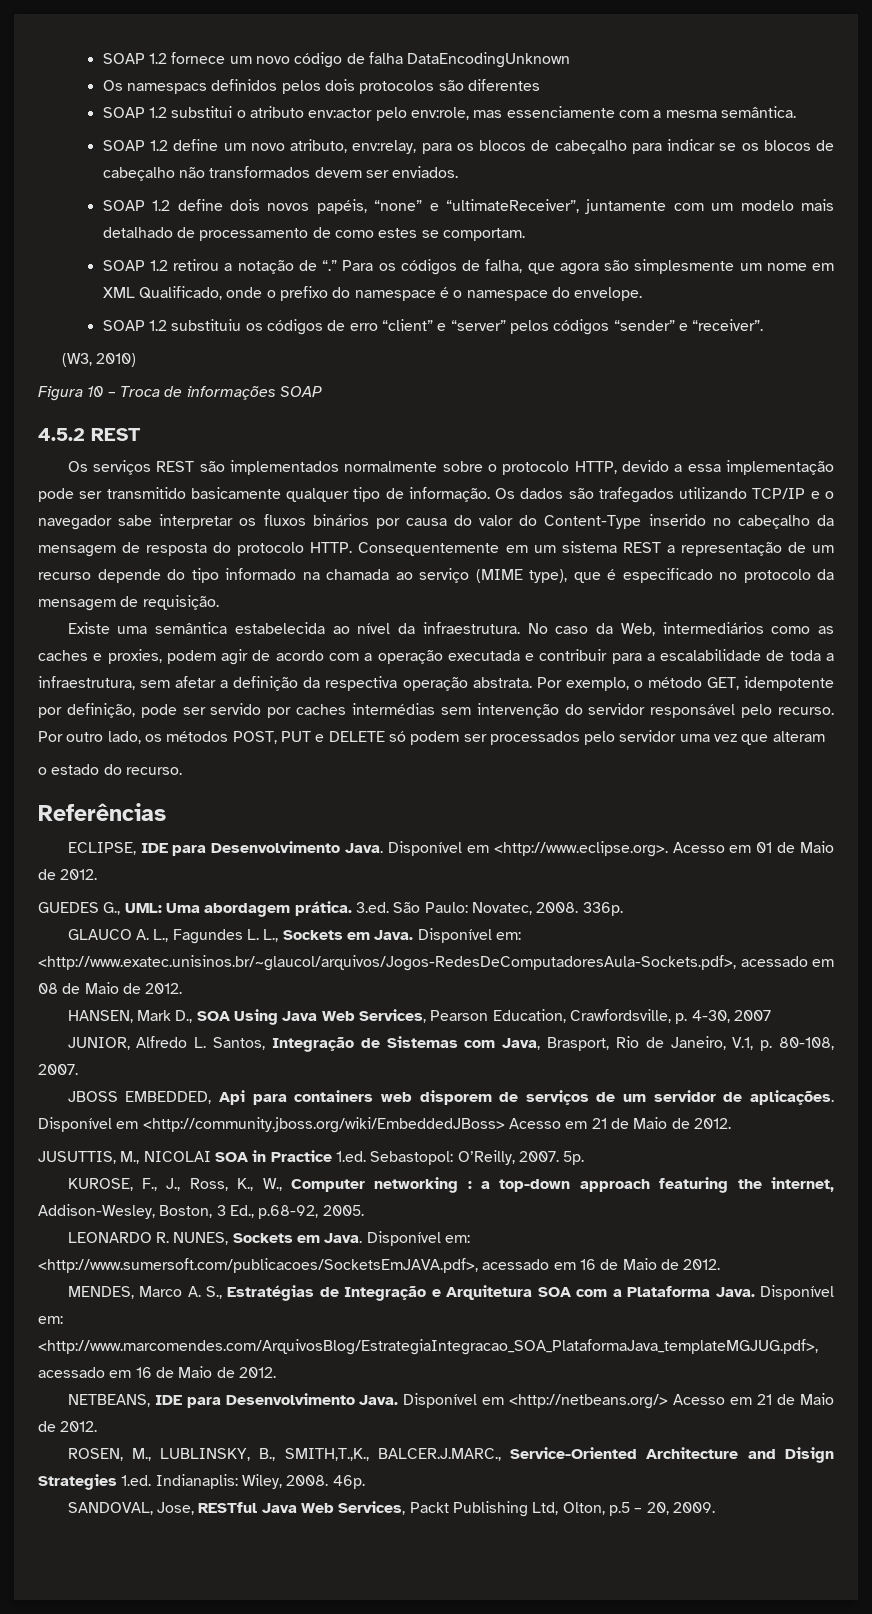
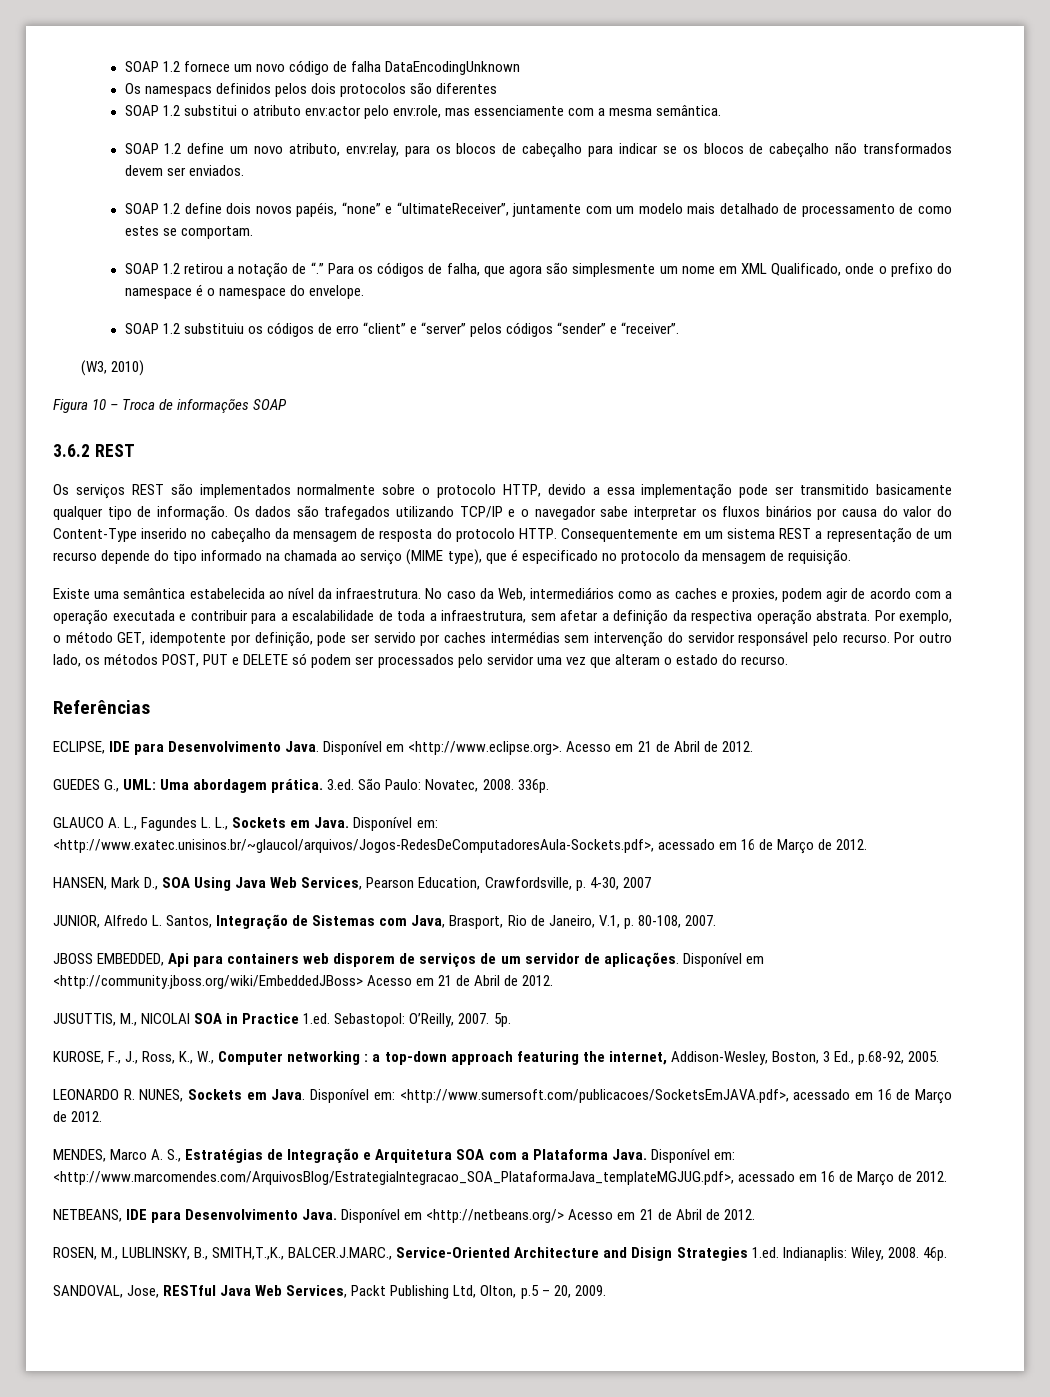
- 4.5.2 REST
+ 3.6.2 REST
- Por outro lado, os métodos POST, PUT e DELETE só podem ser processados pelo servidor uma vez que alteram
- o estado do recurso.
+ Por outro lado, os métodos POST, PUT e DELETE só podem ser processados pelo servidor uma vez que alteram o estado do recurso.
- Disponível em <http://www.eclipse.org>. Acesso em 01 de Maio de 2012.
+ Disponível em <http://www.eclipse.org>. Acesso em 21 de Abril de 2012.
- Disponível em: <http://www.exatec.unisinos.br/~glaucol/arquivos/Jogos-RedesDeComputadoresAula-Sockets.pdf>, acessado em 08 de Maio de 2012.
+ Disponível em: <http://www.exatec.unisinos.br/~glaucol/arquivos/Jogos-RedesDeComputadoresAula-Sockets.pdf>, acessado em 16 de Março de 2012.
- Disponível em <http://community.jboss.org/wiki/EmbeddedJBoss> Acesso em 21 de Maio de 2012.
+ Disponível em <http://community.jboss.org/wiki/EmbeddedJBoss> Acesso em 21 de Abril de 2012.
- Disponível em: <http://www.sumersoft.com/publicacoes/SocketsEmJAVA.pdf>, acessado em 16 de Maio de 2012.
+ Disponível em: <http://www.sumersoft.com/publicacoes/SocketsEmJAVA.pdf>, acessado em 16 de Março de 2012.
- Disponível em: <http://www.marcomendes.com/ArquivosBlog/EstrategiaIntegracao_SOA_PlataformaJava_templateMGJUG.pdf>, acessado em 16 de Maio de 2012.
+ Disponível em: <http://www.marcomendes.com/ArquivosBlog/EstrategiaIntegracao_SOA_PlataformaJava_templateMGJUG.pdf>, acessado em 16 de Março de 2012.
- Disponível em <http://netbeans.org/> Acesso em 21 de Maio de 2012.
+ Disponível em <http://netbeans.org/> Acesso em 21 de Abril de 2012.

